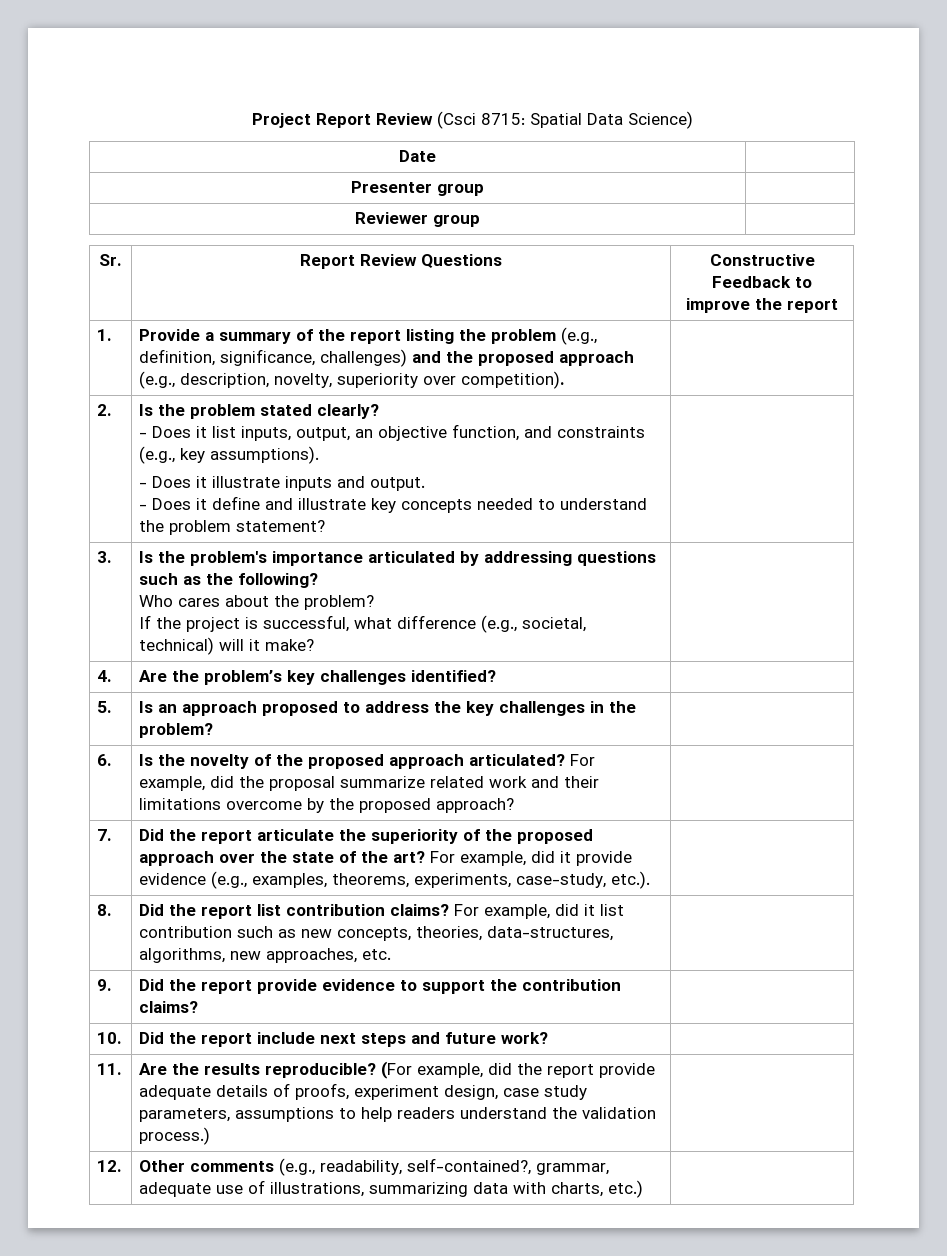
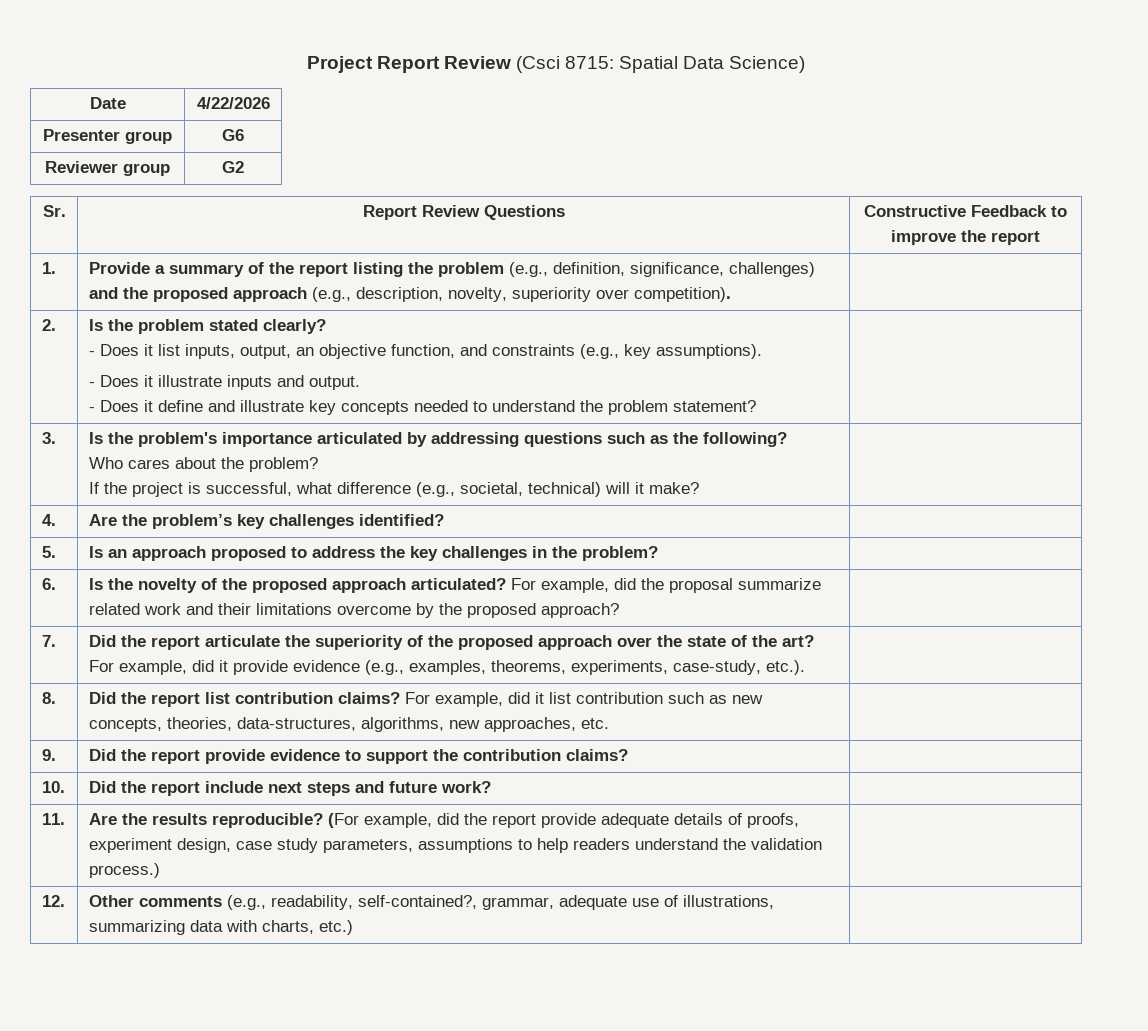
- Date |
+ Date | 4/22/2026
- Presenter group |
+ Presenter group | G6
- Reviewer group |
+ Reviewer group | G2

